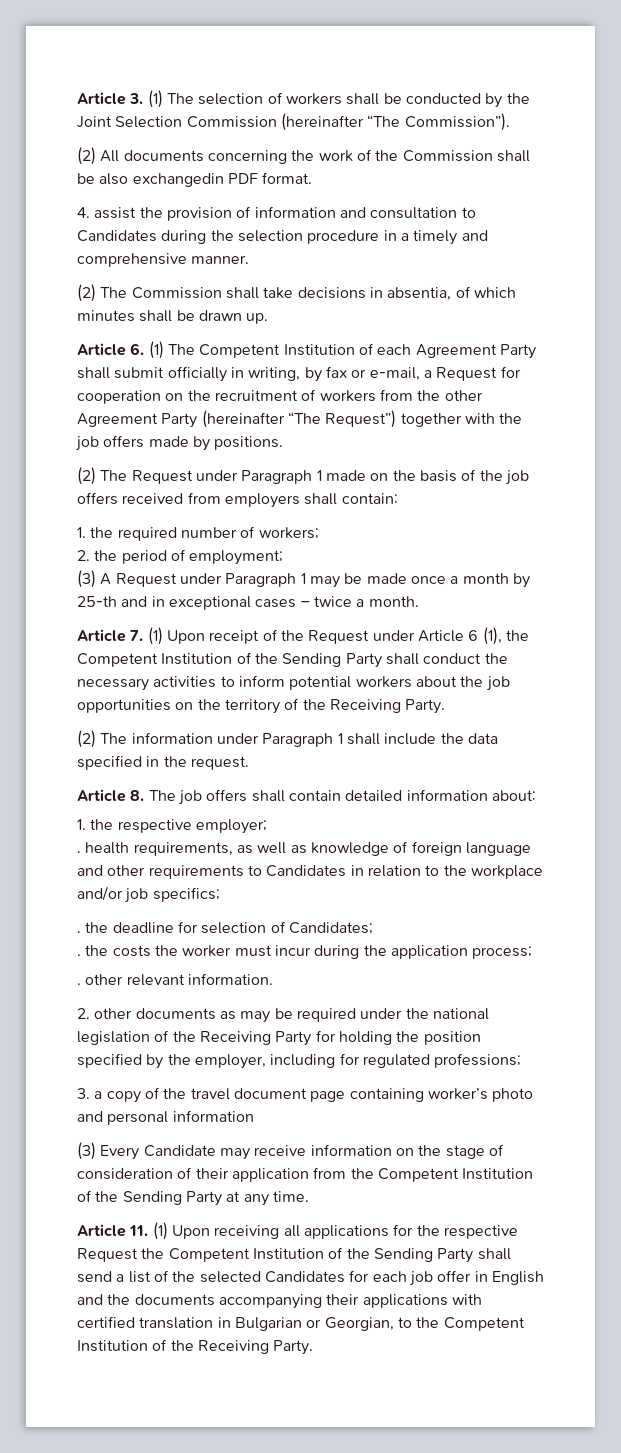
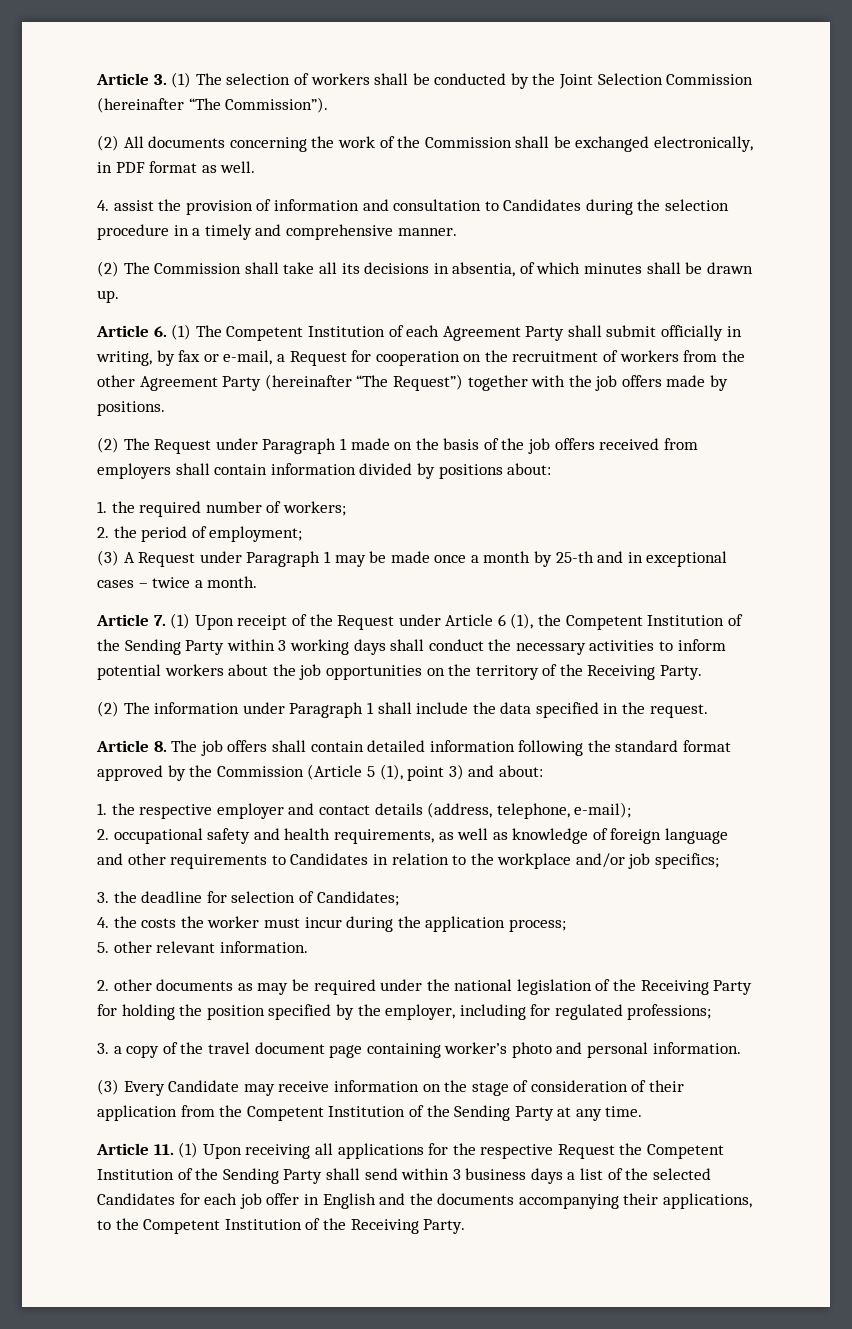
- (2) All documents concerning the work of the Commission shall be also exchangedin PDF format.
+ (2) All documents concerning the work of the Commission shall be exchanged electronically, in PDF format as well.
- (2) The Commission shall take decisions in absentia, of which minutes shall be drawn up.
+ (2) The Commission shall take all its decisions in absentia, of which minutes shall be drawn up.
- (2) The Request under Paragraph 1 made on the basis of the job offers received from employers shall contain:
+ (2) The Request under Paragraph 1 made on the basis of the job offers received from employers shall contain information divided by positions about:
- Article 7. (1) Upon receipt of the Request under Article 6 (1), the Competent Institution of the Sending Party shall conduct the necessary activities to inform potential workers about the job opportunities on the territory of the Receiving Party.
+ Article 7. (1) Upon receipt of the Request under Article 6 (1), the Competent Institution of the Sending Party within 3 working days shall conduct the necessary activities to inform potential workers about the job opportunities on the territory of the Receiving Party.
- Article 8. The job offers shall contain detailed information about:
- 1. the respective employer;
- . health requirements, as well as knowledge of foreign language and other requirements to Candidates in relation to the workplace and/or job specifics;
+ Article 8. The job offers shall contain detailed information following the standard format approved by the Commission (Article 5 (1), point 3) and about:
+ 1. the respective employer and contact details (address, telephone, e-mail);
+ 2. occupational safety and health requirements, as well as knowledge of foreign language and other requirements to Candidates in relation to the workplace and/or job specifics;
- . the deadline for selection of Candidates;
+ 3. the deadline for selection of Candidates;
- . the costs the worker must incur during the application process;
+ 4. the costs the worker must incur during the application process;
- . other relevant information.
+ 5. other relevant information.
- 3. a copy of the travel document page containing worker’s photo and personal information
+ 3. a copy of the travel document page containing worker’s photo and personal information.
- Article 11. (1) Upon receiving all applications for the respective Request the Competent Institution of the Sending Party shall send a list of the selected Candidates for each job offer in English and the documents accompanying their applications with certified translation in Bulgarian or Georgian, to the Competent Institution of the Receiving Party.
+ Article 11. (1) Upon receiving all applications for the respective Request the Competent Institution of the Sending Party shall send within 3 business days a list of the selected Candidates for each job offer in English and the documents accompanying their applications, to the Competent Institution of the Receiving Party.

